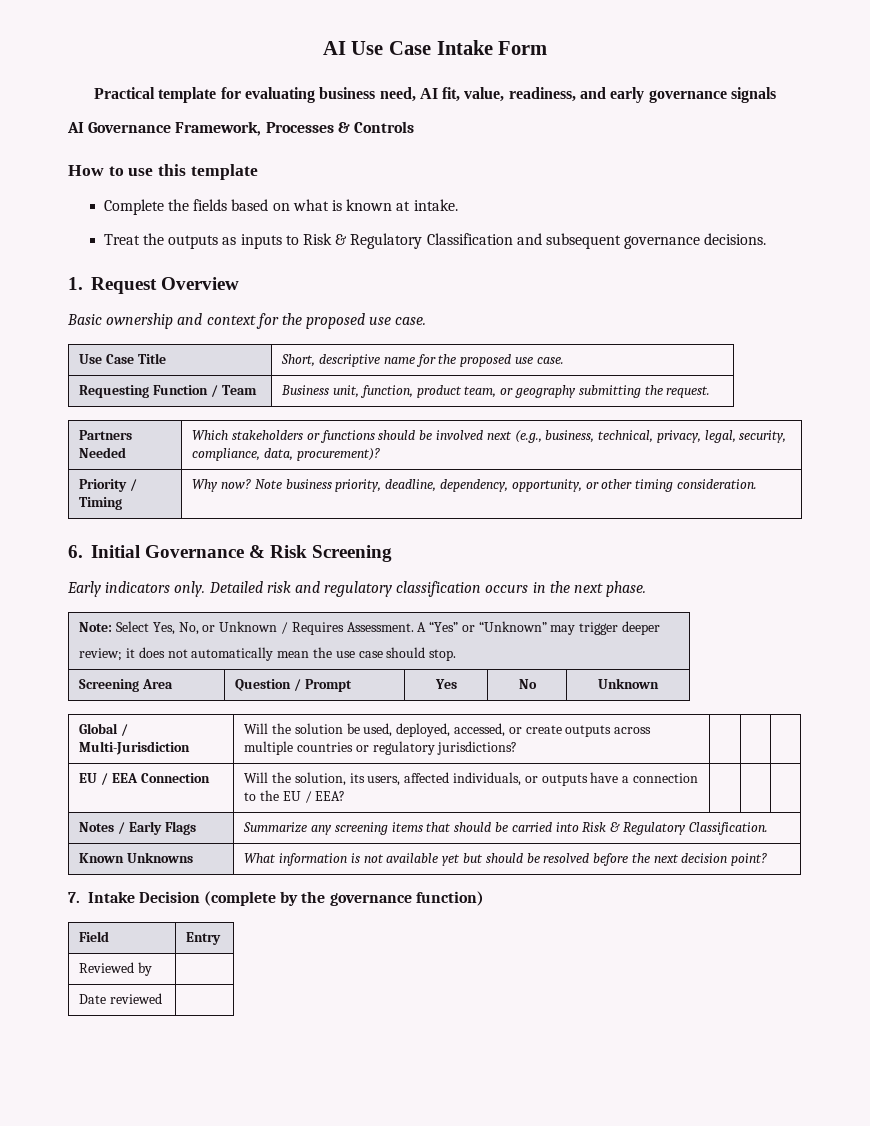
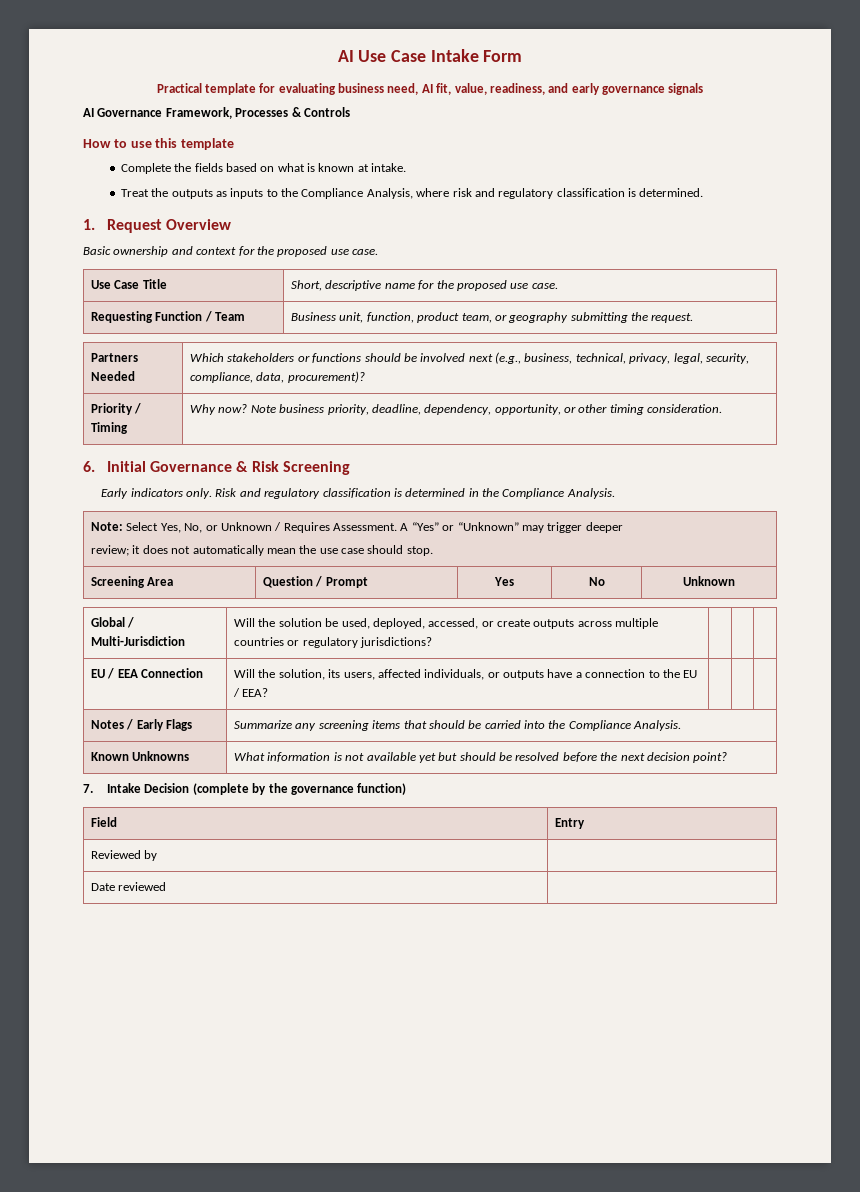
- Treat the outputs as inputs to Risk & Regulatory Classification and subsequent governance decisions.
+ Treat the outputs as inputs to the Compliance Analysis, where risk and regulatory classification is determined.
- Detailed risk and regulatory classification occurs in the next phase.
+ Risk and regulatory classification is determined in the Compliance Analysis.
- Notes / Early Flags | Summarize any screening items that should be carried into Risk & Regulatory Classification.
+ Notes / Early Flags | Summarize any screening items that should be carried into the Compliance Analysis.

